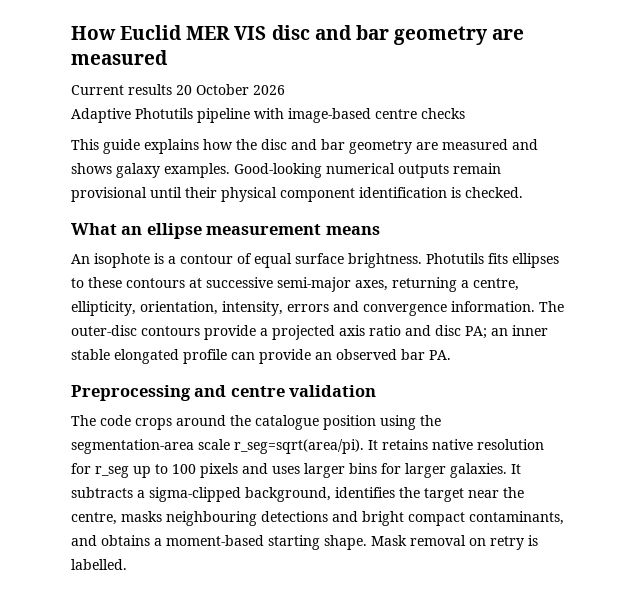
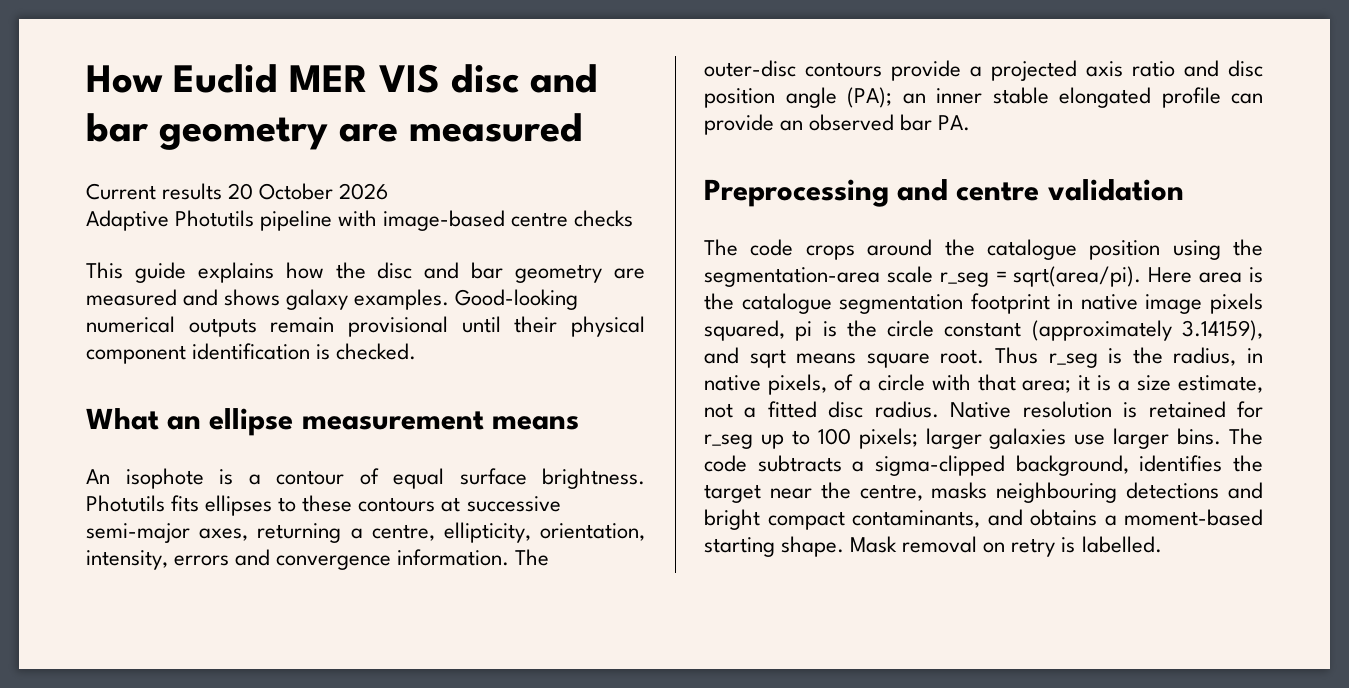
- The outer-disc contours provide a projected axis ratio and disc PA; an inner stable elongated profile can provide an observed bar PA.
+ The outer-disc contours provide a projected axis ratio and disc position angle (PA); an inner stable elongated profile can provide an observed bar PA.
- The code crops around the catalogue position using the segmentation-area scale r_seg=sqrt(area/pi). It retains native resolution for r_seg up to 100 pixels and uses larger bins for larger galaxies. It subtracts a sigma-clipped background, identifies the target near the centre, masks neighbouring detections and bright compact contaminants, and obtains a moment-based starting shape.
+ The code crops around the catalogue position using the segmentation-area scale r_seg = sqrt(area/pi). Here area is the catalogue segmentation footprint in native image pixels squared, pi is the circle constant (approximately 3.14159), and sqrt means square root. Thus r_seg is the radius, in native pixels, of a circle with that area; it is a size estimate, not a fitted disc radius. Native resolution is retained for r_seg up to 100 pixels; larger galaxies use larger bins. The code subtracts a sigma-clipped background, identifies the target near the centre, masks neighbouring detections and bright compact contaminants, and obtains a moment-based starting shape.

